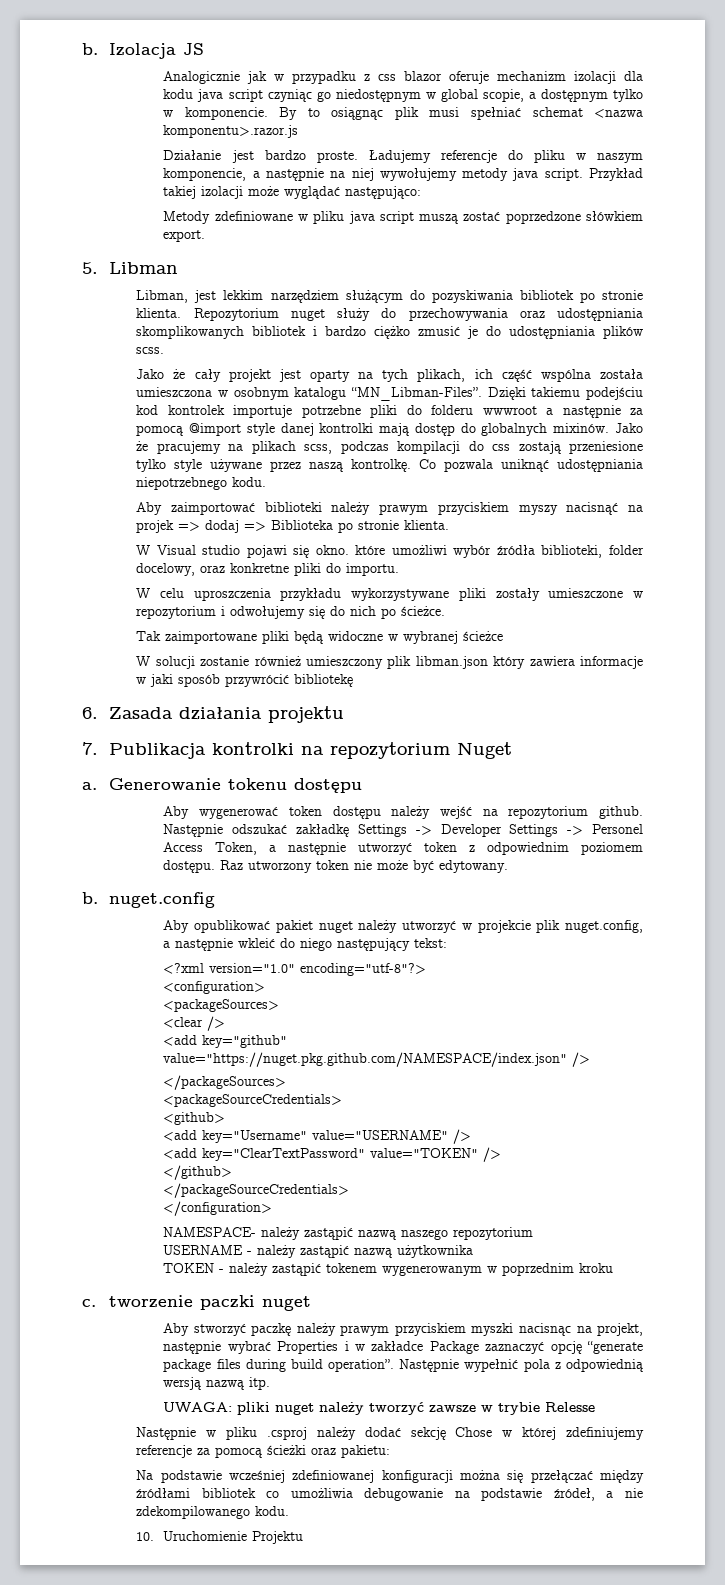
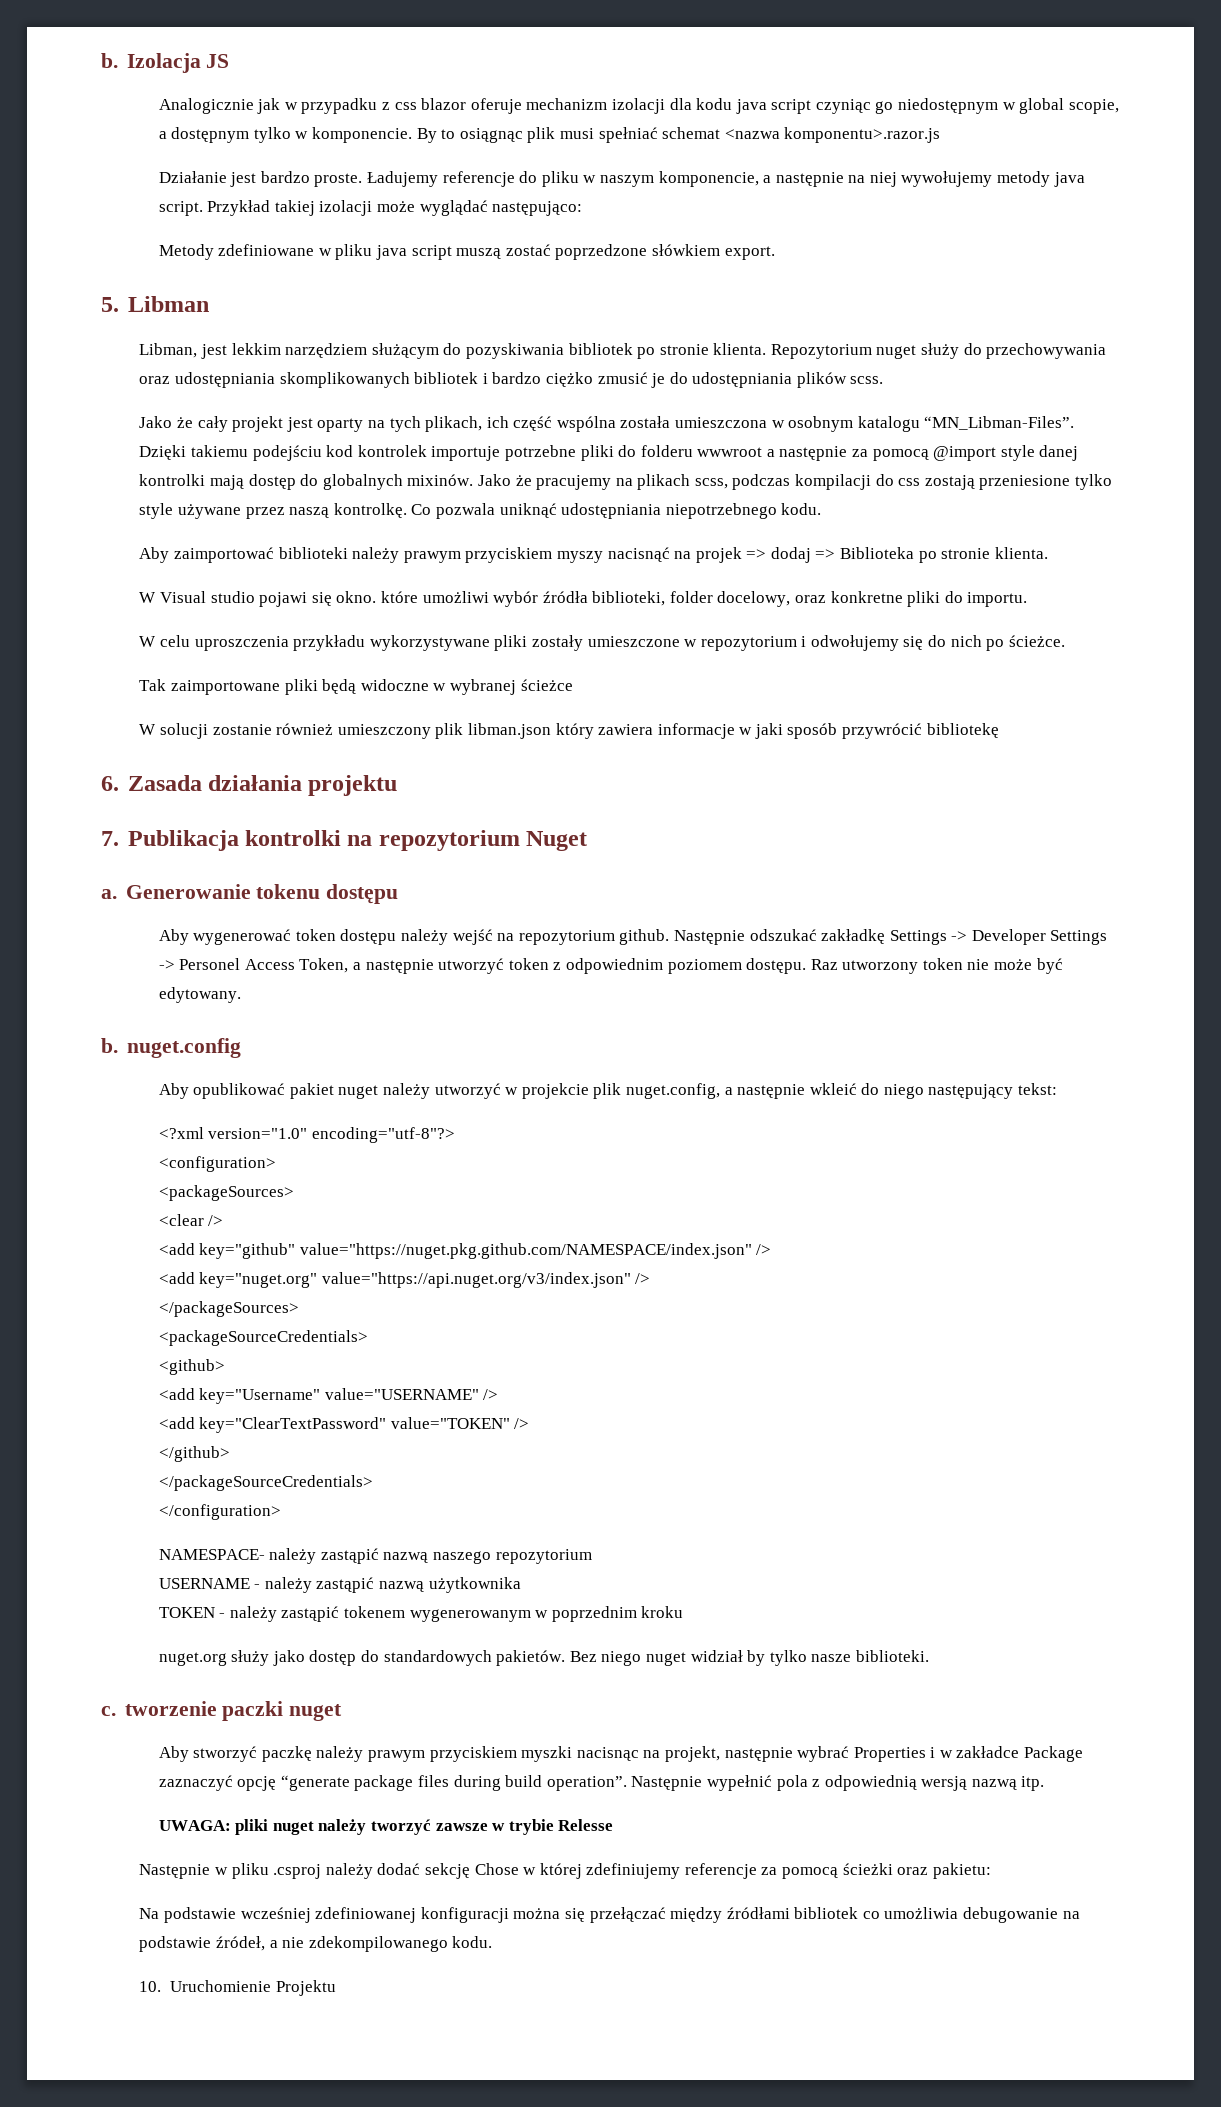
+ <add key="nuget.org" value="https://api.nuget.org/v3/index.json" />
+ nuget.org służy jako dostęp do standardowych pakietów. Bez niego nuget widział by tylko nasze biblioteki.

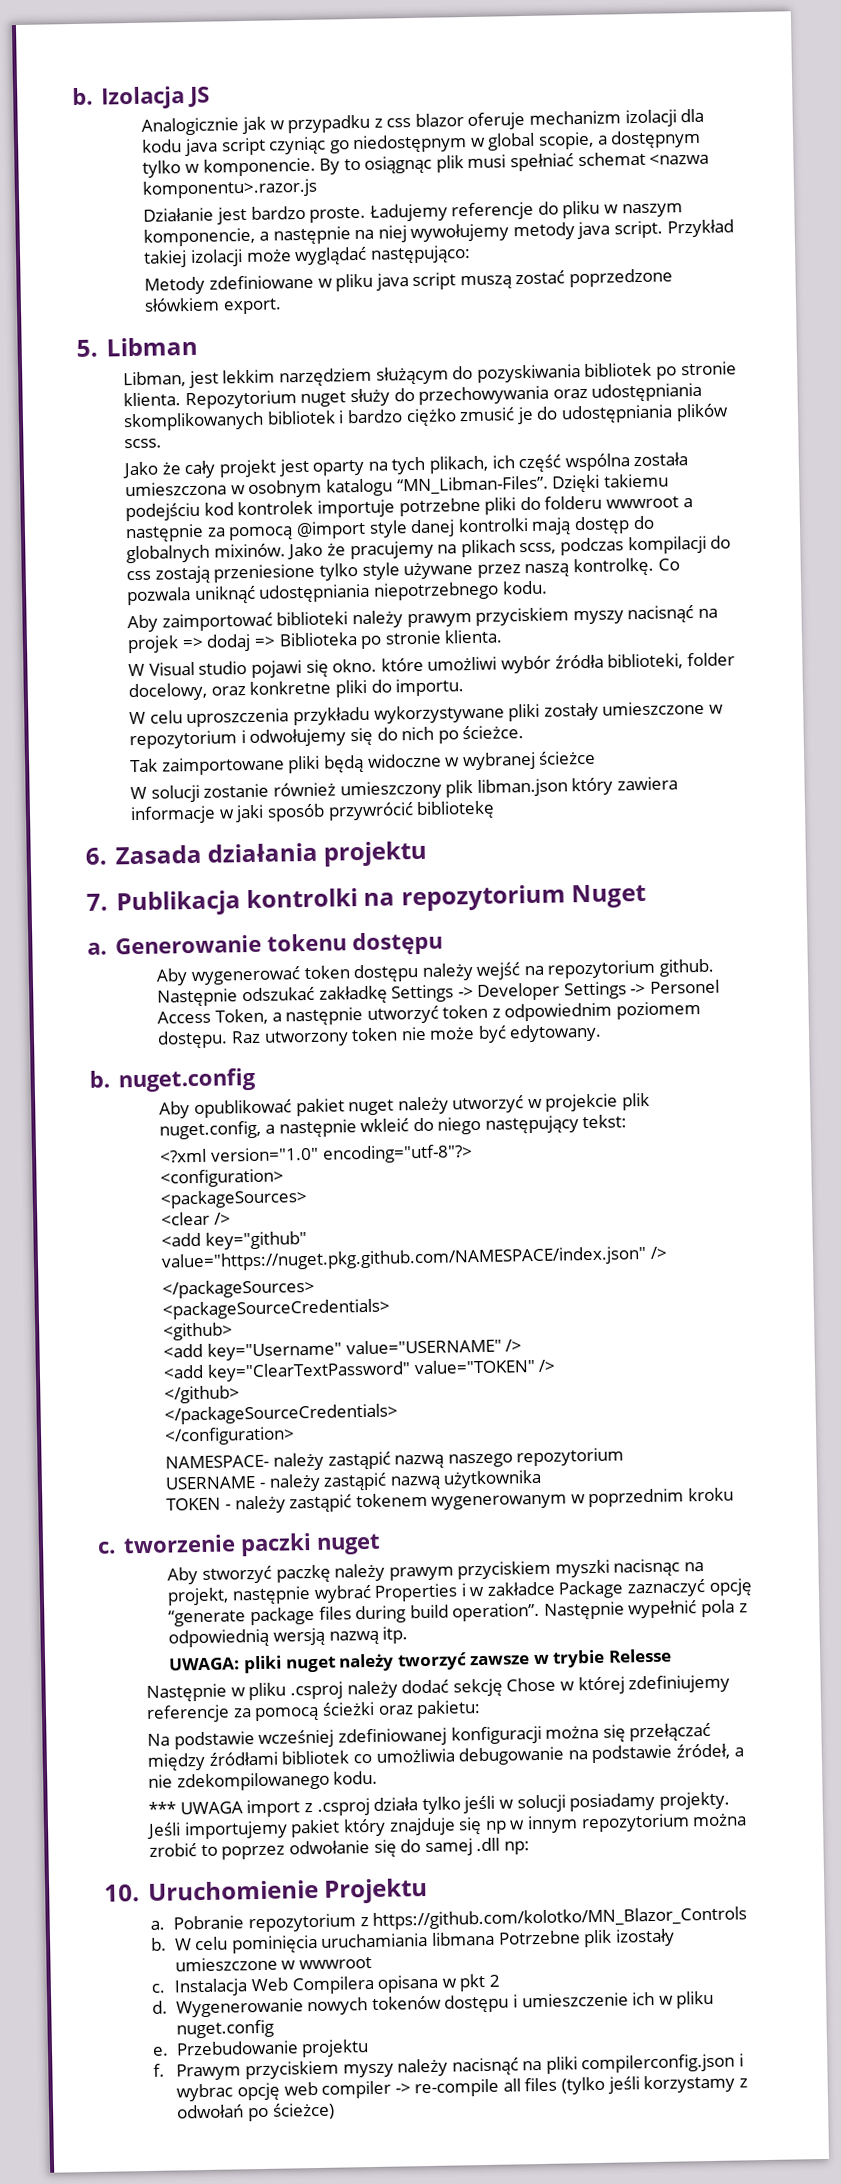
- <add key="nuget.org" value="https://api.nuget.org/v3/index.json" />
- nuget.org służy jako dostęp do standardowych pakietów. Bez niego nuget widział by tylko nasze biblioteki.
+ *** UWAGA import z .csproj działa tylko jeśli w solucji posiadamy projekty. Jeśli importujemy pakiet który znajduje się np w innym repozytorium można zrobić to poprzez odwołanie się do samej .dll np:
  10. Uruchomienie Projektu
+ a. Pobranie repozytorium z https://github.com/kolotko/MN_Blazor_Controls
+ b. W celu pominięcia uruchamiania libmana Potrzebne plik izostały umieszczone w wwwroot
+ c. Instalacja Web Compilera opisana w pkt 2
+ d. Wygenerowanie nowych tokenów dostępu i umieszczenie ich w pliku nuget.config
+ e. Przebudowanie projektu
+ f. Prawym przyciskiem myszy należy nacisnąć na pliki compilerconfig.json i wybrac opcję web compiler -> re-compile all files (tylko jeśli korzystamy z odwołań po ścieżce)

